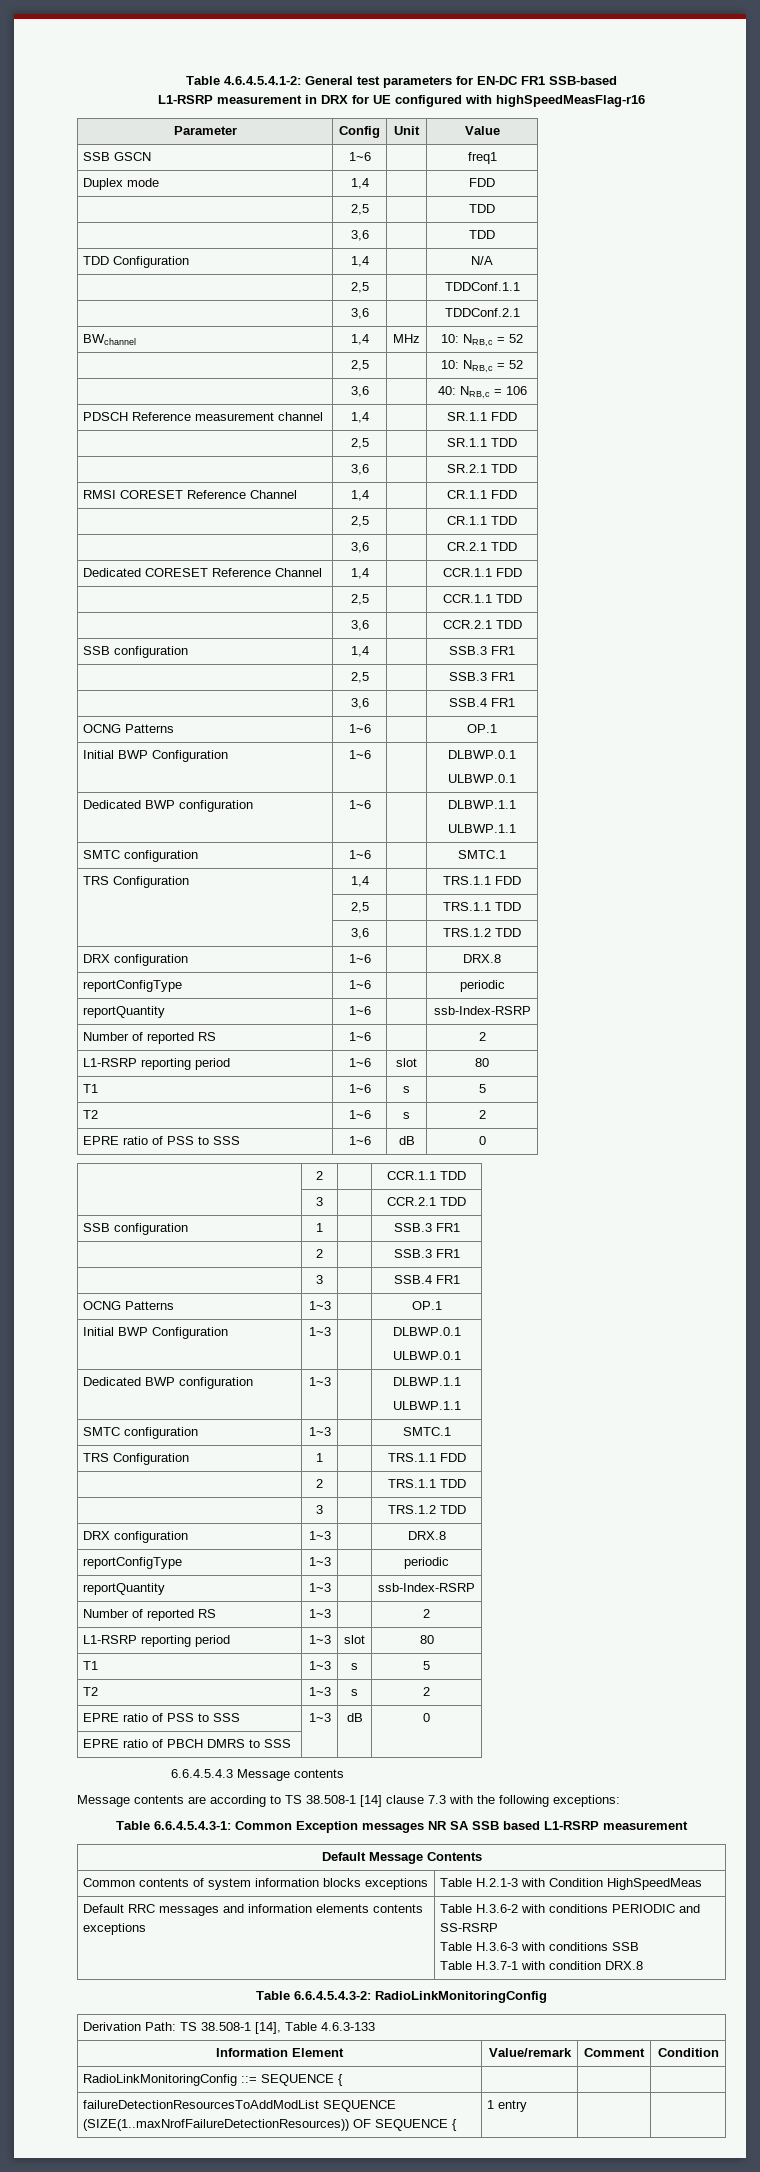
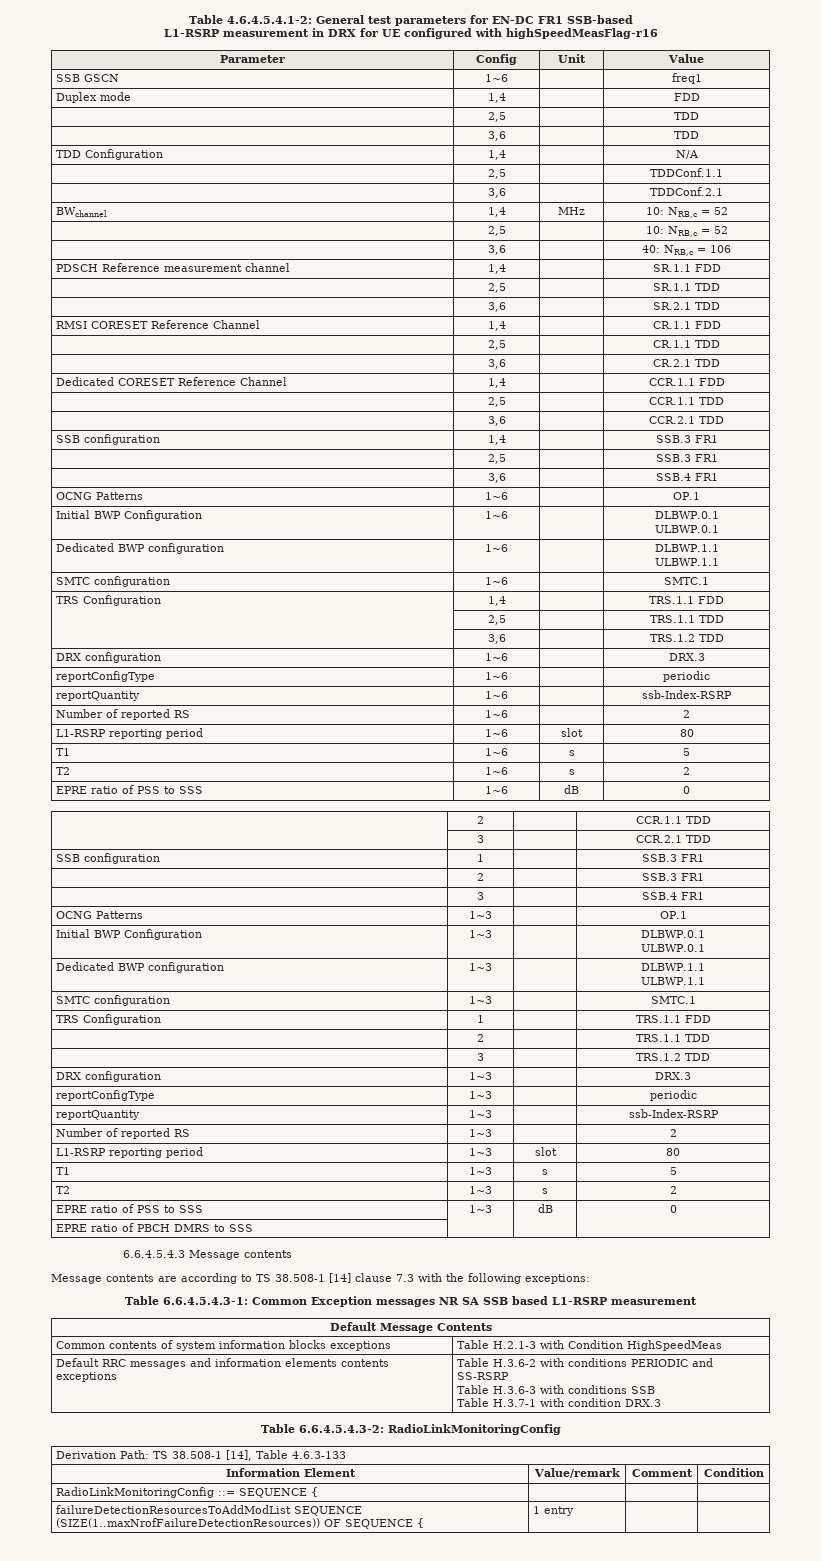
- DRX configuration | 1~6 | | DRX.8
+ DRX configuration | 1~6 | | DRX.3
- DRX configuration | 1~3 | | DRX.8
+ DRX configuration | 1~3 | | DRX.3
  Default RRC messages and information elements contents exceptions | Table H.3.6-2 with conditions PERIODIC and SS-RSRP
  Table H.3.6-3 with conditions SSB
- Table H.3.7-1 with condition DRX.8
+ Table H.3.7-1 with condition DRX.3

